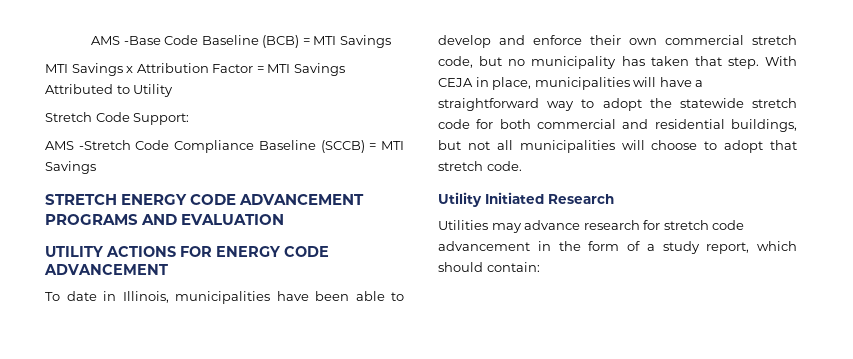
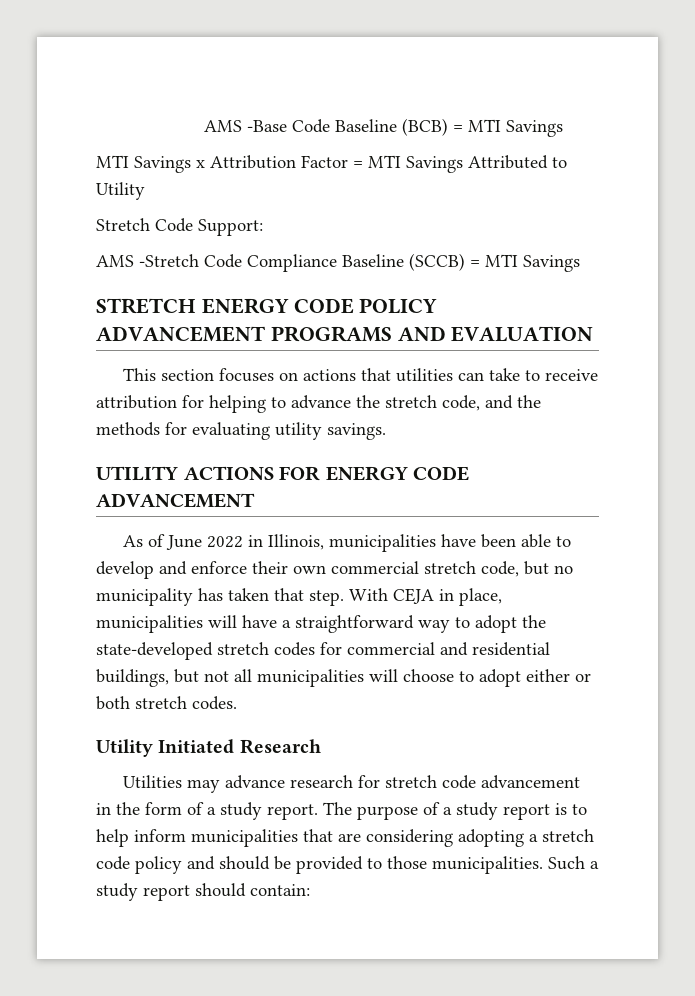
- STRETCH ENERGY CODE ADVANCEMENT PROGRAMS AND EVALUATION
+ STRETCH ENERGY CODE POLICY ADVANCEMENT PROGRAMS AND EVALUATION
+ This section focuses on actions that utilities can take to receive attribution for helping to advance the stretch code, and the methods for evaluating utility savings.
- To date in Illinois, municipalities have been able to develop and enforce their own commercial stretch code, but no municipality has taken that step.
+ As of June 2022 in Illinois, municipalities have been able to develop and enforce their own commercial stretch code, but no municipality has taken that step.
- With CEJA in place, municipalities will have a straightforward way to adopt the statewide stretch code for both commercial and residential buildings, but not all municipalities will choose to adopt that stretch code.
+ With CEJA in place, municipalities will have a straightforward way to adopt the state-developed stretch codes for commercial and residential buildings, but not all municipalities will choose to adopt either or both stretch codes.
- Utilities may advance research for stretch code advancement in the form of a study report, which should contain:
+ Utilities may advance research for stretch code advancement in the form of a study report. The purpose of a study report is to help inform municipalities that are considering adopting a stretch code policy and should be provided to those municipalities. Such a study report should contain:

